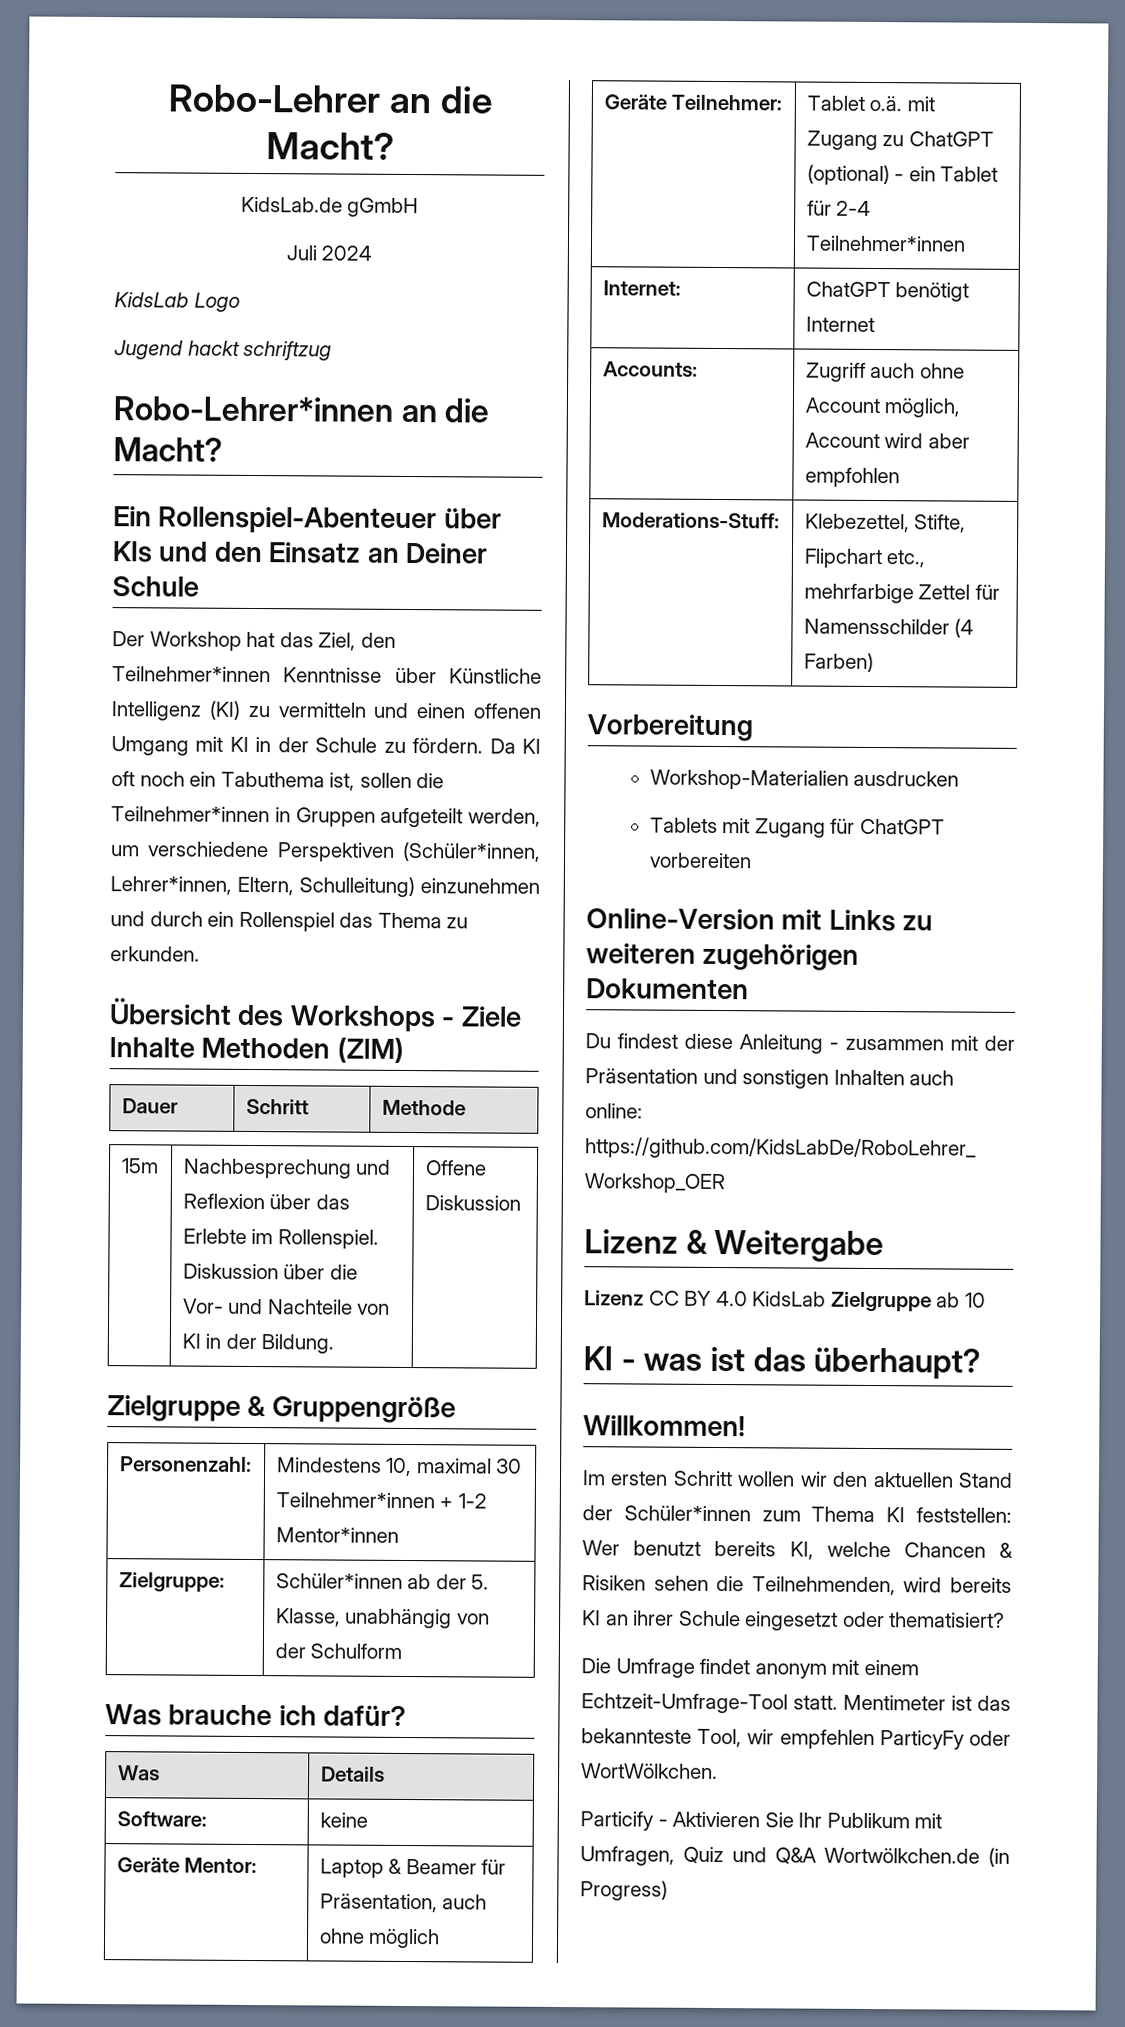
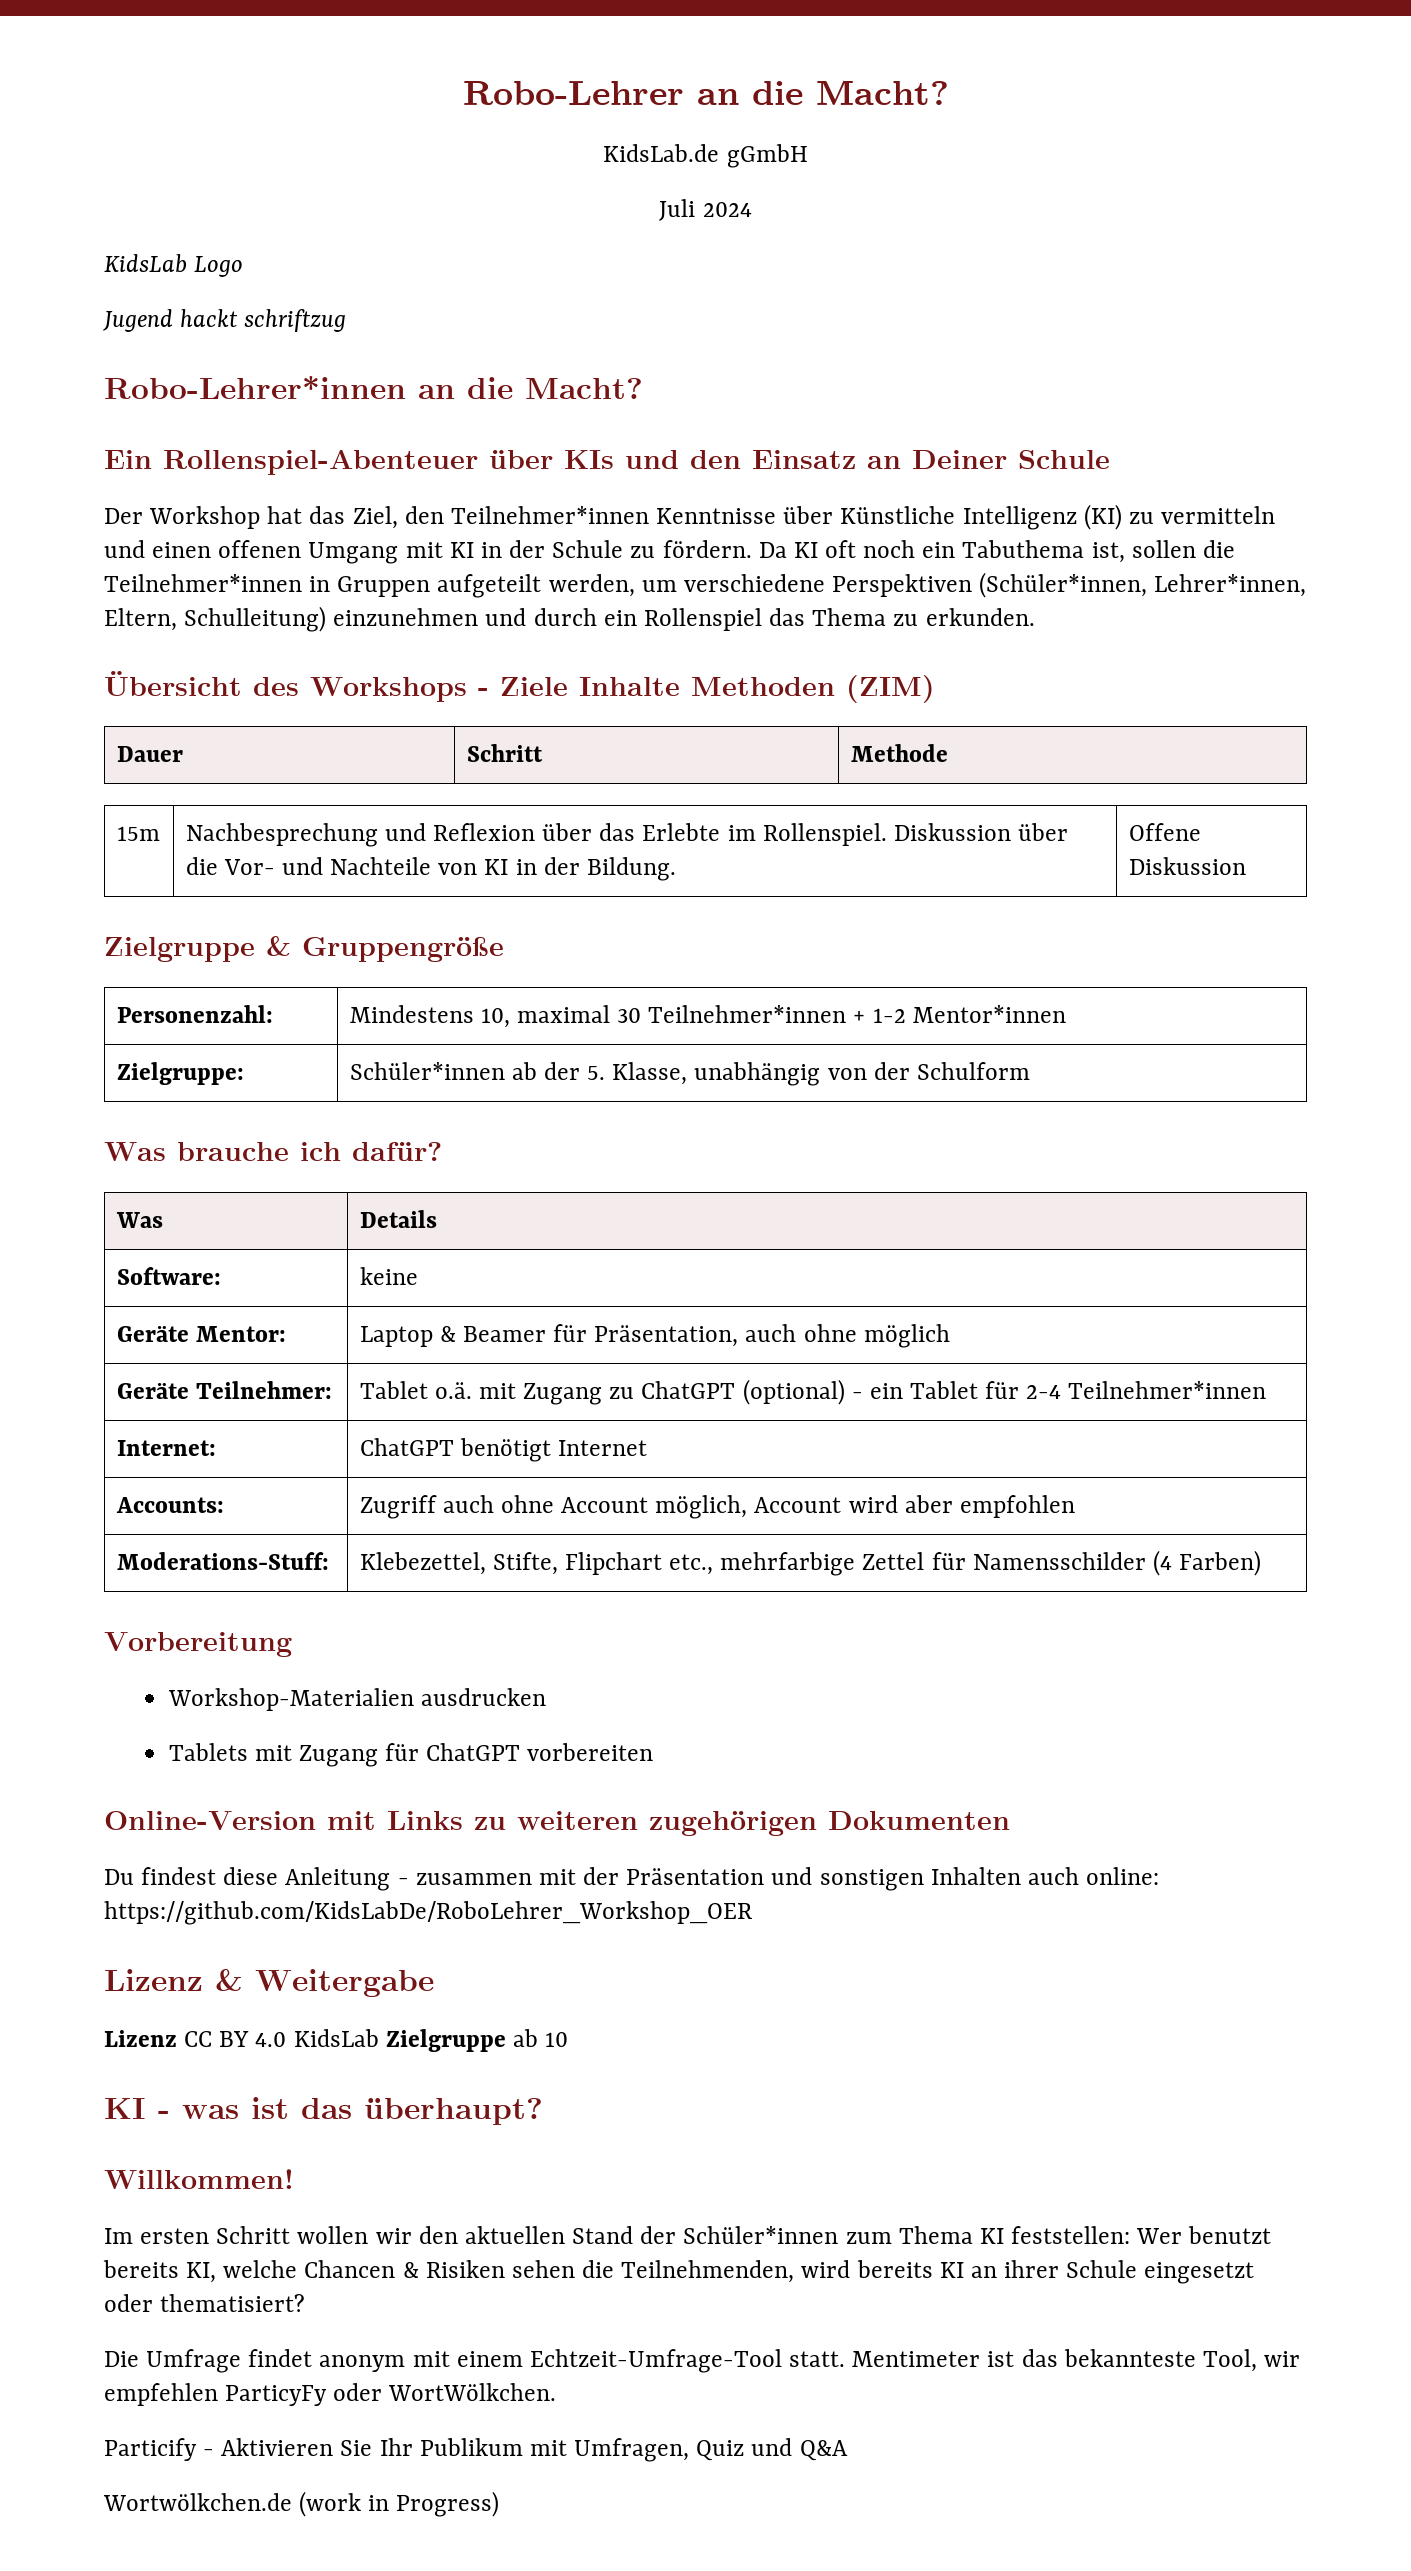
- Particify - Aktivieren Sie Ihr Publikum mit Umfragen, Quiz und Q&A Wortwölkchen.de (in Progress)
+ Particify - Aktivieren Sie Ihr Publikum mit Umfragen, Quiz und Q&A
+ Wortwölkchen.de (work in Progress)

